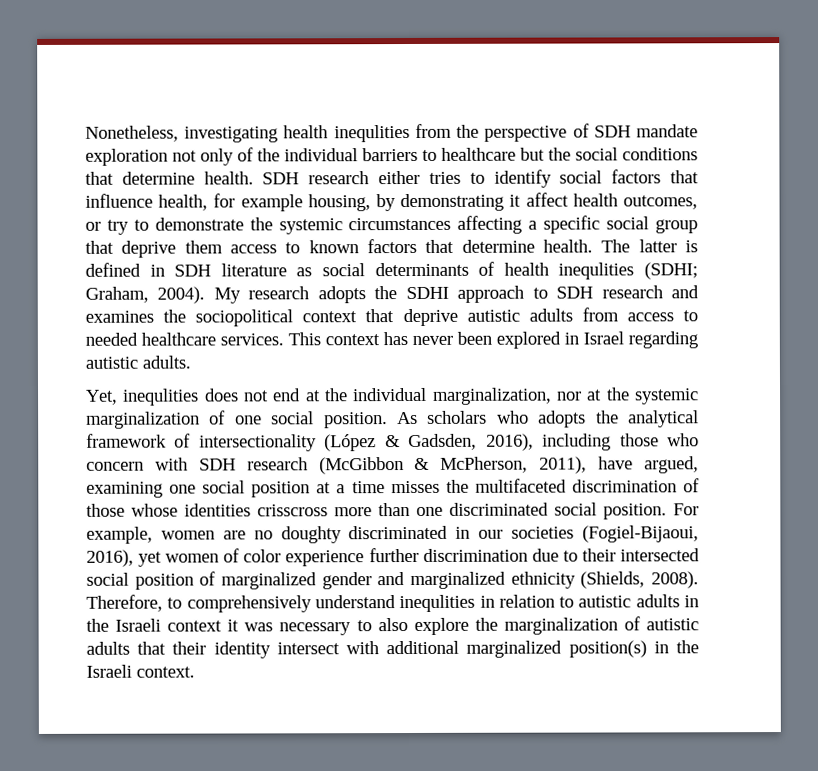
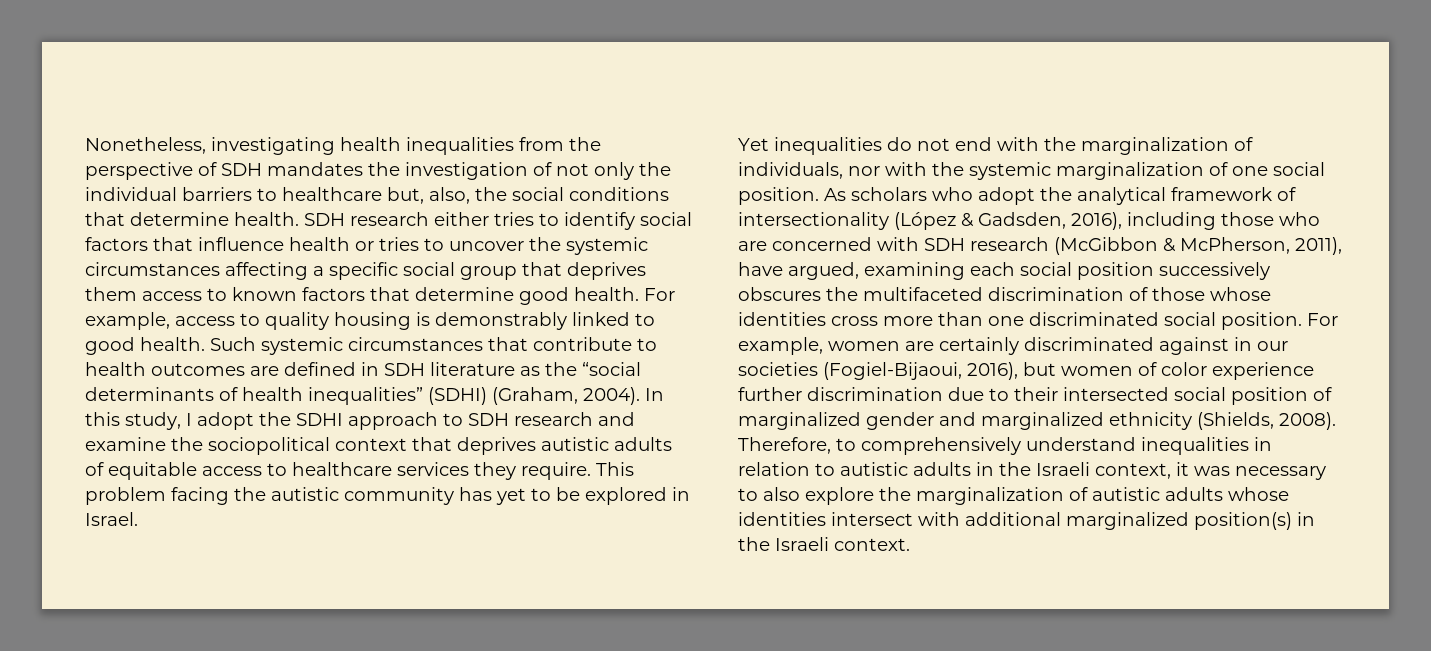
- Nonetheless, investigating health inequlities from the perspective of SDH mandate exploration not only of the individual barriers to healthcare but the social conditions that determine health.
+ Nonetheless, investigating health inequalities from the perspective of SDH mandates the investigation of not only the individual barriers to healthcare but, also, the social conditions that determine health.
- SDH research either tries to identify social factors that influence health, for example housing, by demonstrating it affect health outcomes, or try to demonstrate the systemic circumstances affecting a specific social group that deprive them access to known factors that determine health. The latter is defined in SDH literature as social determinants of health inequlities (SDHI; Graham, 2004). My research adopts the SDHI approach to SDH research and examines the sociopolitical context that deprive autistic adults from access to needed healthcare services. This context has never been explored in Israel regarding autistic adults.
- Yet, inequlities does not end at the individual marginalization, nor at the systemic marginalization of one social position.
+ SDH research either tries to identify social factors that influence health or tries to uncover the systemic circumstances affecting a specific social group that deprives them access to known factors that determine good health. For example, access to quality housing is demonstrably linked to good health. Such systemic circumstances that contribute to health outcomes are defined in SDH literature as the “social determinants of health inequalities” (SDHI) (Graham, 2004). In this study, I adopt the SDHI approach to SDH research and examine the sociopolitical context that deprives autistic adults of equitable access to healthcare services they require. This problem facing the autistic community has yet to be explored in Israel.
+ Yet inequalities do not end with the marginalization of individuals, nor with the systemic marginalization of one social position.
- As scholars who adopts the analytical framework of intersectionality (López & Gadsden, 2016), including those who concern with SDH research (McGibbon & McPherson, 2011), have argued, examining one social position at a time misses the multifaceted discrimination of those whose identities crisscross more than one discriminated social position.
+ As scholars who adopt the analytical framework of intersectionality (López & Gadsden, 2016), including those who are concerned with SDH research (McGibbon & McPherson, 2011), have argued, examining each social position successively obscures the multifaceted discrimination of those whose identities cross more than one discriminated social position.
- For example, women are no doughty discriminated in our societies (Fogiel-Bijaoui, 2016), yet women of color experience further discrimination due to their intersected social position of marginalized gender and marginalized ethnicity (Shields, 2008).
+ For example, women are certainly discriminated against in our societies (Fogiel-Bijaoui, 2016), but women of color experience further discrimination due to their intersected social position of marginalized gender and marginalized ethnicity (Shields, 2008).
- Therefore, to comprehensively understand inequlities in relation to autistic adults in the Israeli context it was necessary to also explore the marginalization of autistic adults that their identity intersect with additional marginalized position(s) in the Israeli context.
+ Therefore, to comprehensively understand inequalities in relation to autistic adults in the Israeli context, it was necessary to also explore the marginalization of autistic adults whose identities intersect with additional marginalized position(s) in the Israeli context.

